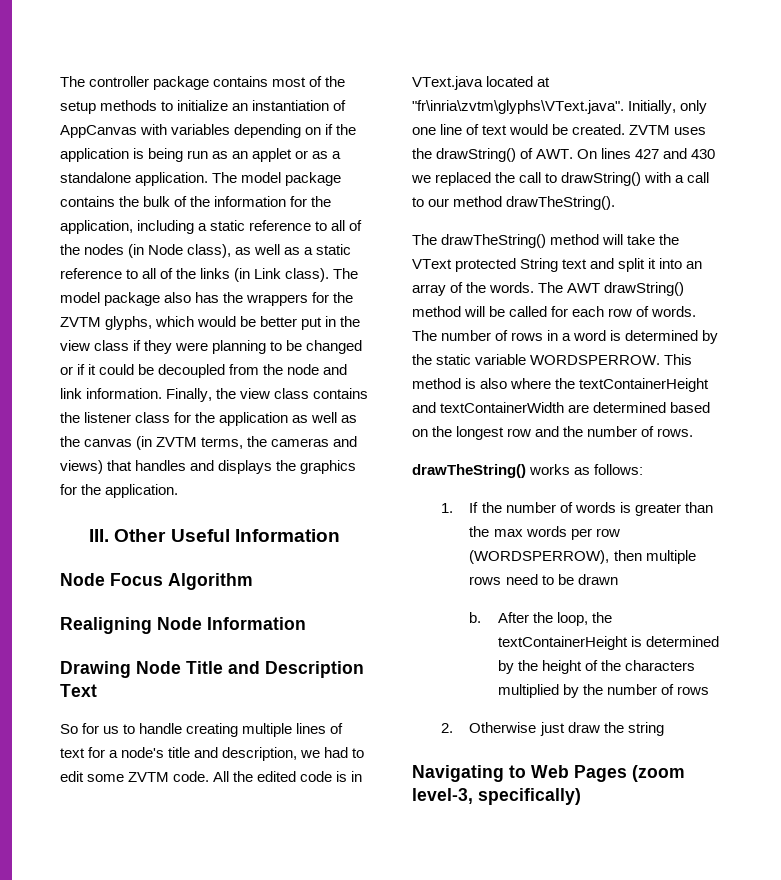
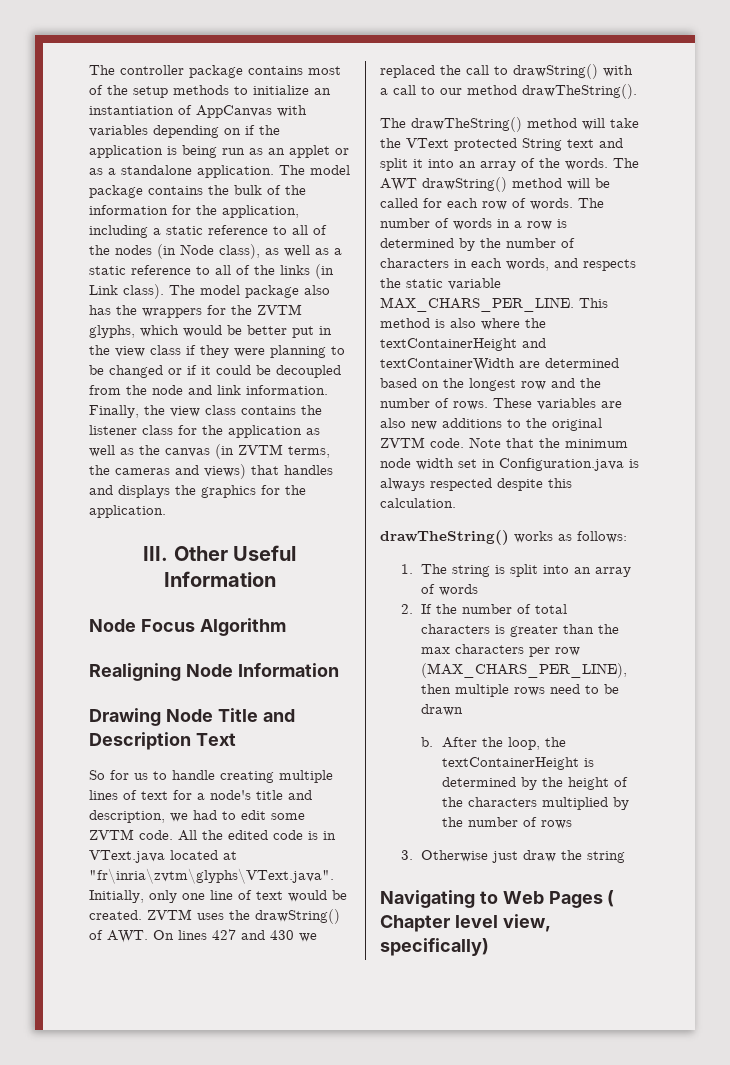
- The number of rows in a word is determined by the static variable WORDSPERROW.
+ The number of words in a row is determined by the number of characters in each words, and respects the static variable MAX_CHARS_PER_LINE.
+ These variables are also new additions to the original ZVTM code. Note that the minimum node width set in Configuration.java is always respected despite this calculation.
- 1. If the number of words is greater than the max words per row (WORDSPERROW), then multiple rows need to be drawn
+ 1. The string is split into an array of words
+ 2. If the number of total characters is greater than the max characters per row (MAX_CHARS_PER_LINE), then multiple rows need to be drawn
- 2. Otherwise just draw the string
+ 3. Otherwise just draw the string
- Navigating to Web Pages (zoom level-3, specifically)
+ Navigating to Web Pages ( Chapter level view, specifically)

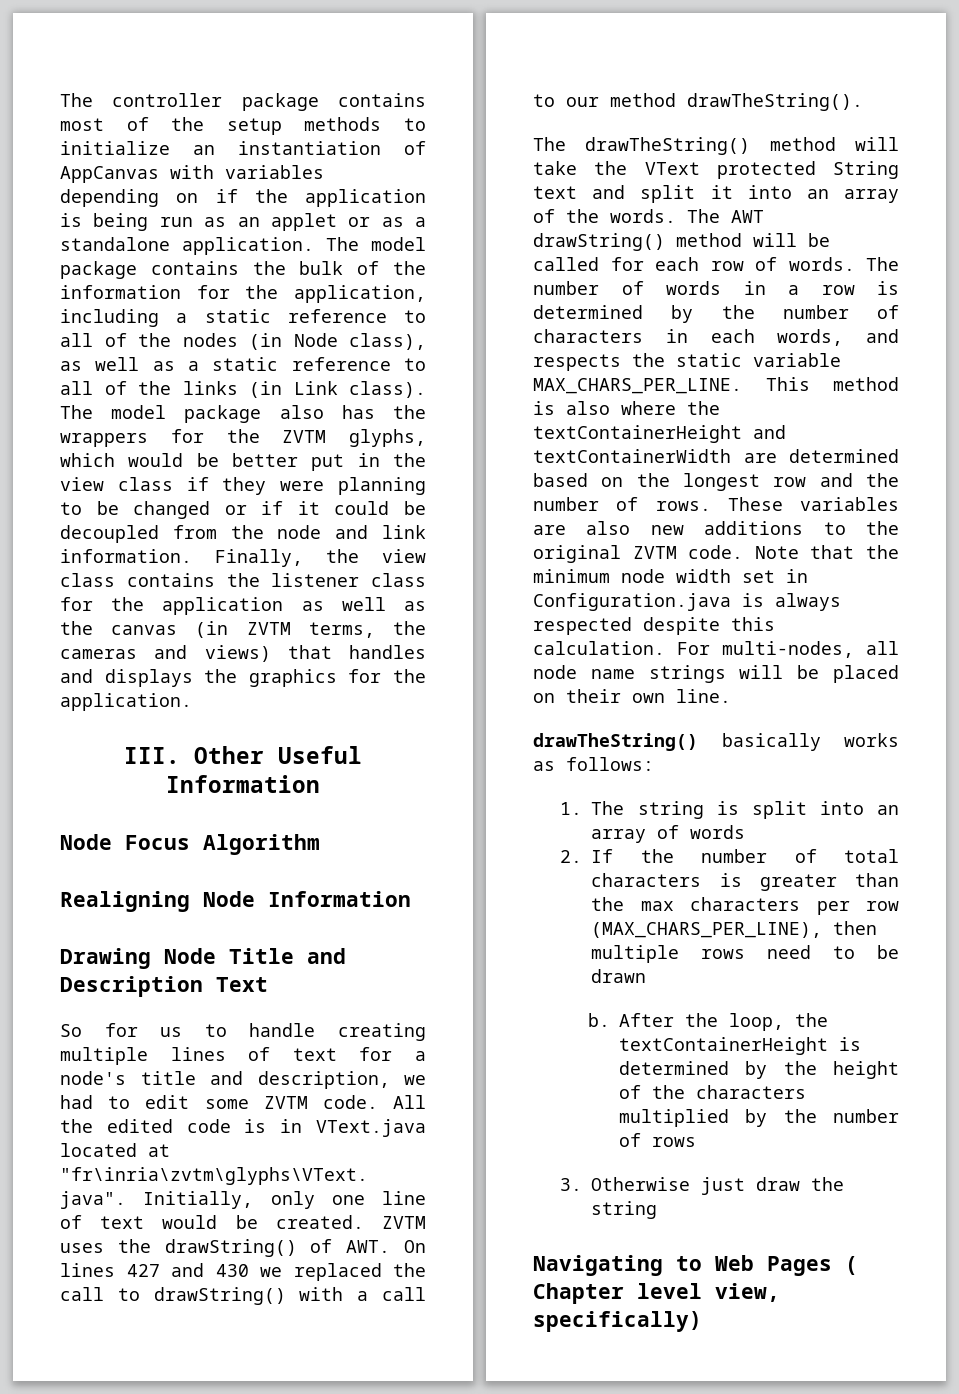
- Note that the minimum node width set in Configuration.java is always respected despite this calculation.
- drawTheString() works as follows:
+ Note that the minimum node width set in Configuration.java is always respected despite this calculation. For multi-nodes, all node name strings will be placed on their own line.
+ drawTheString() basically works as follows:

